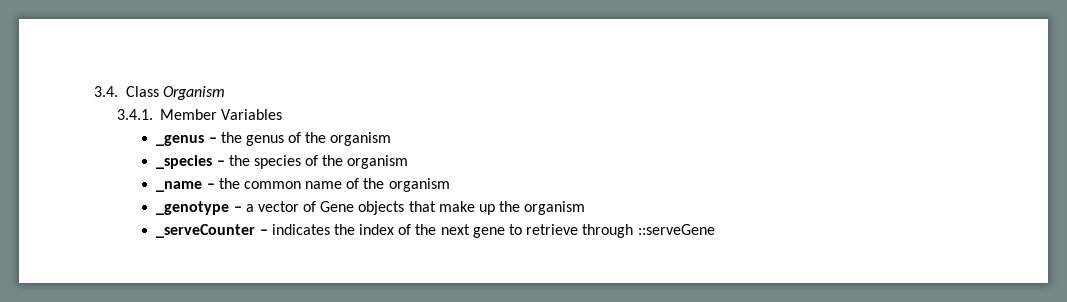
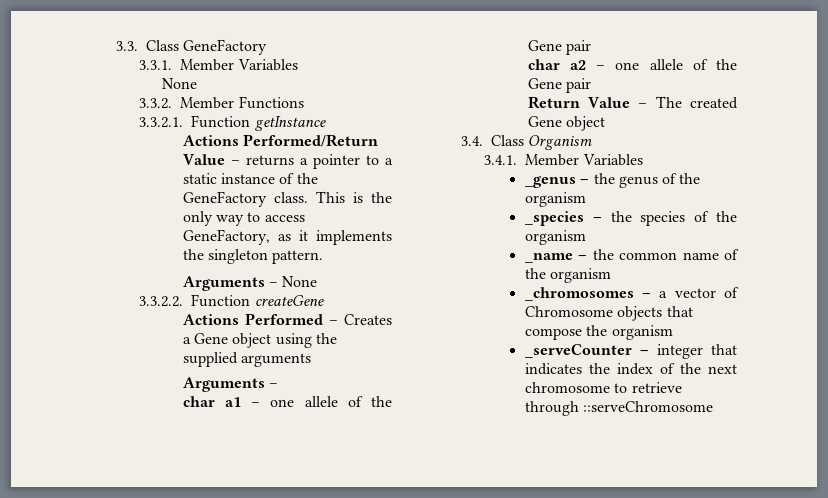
+ 3.3. Class GeneFactory
+ 3.3.1. Member Variables
+ None
+ 3.3.2. Member Functions
+ 3.3.2.1. Function getInstance
+ Actions Performed/Return Value – returns a pointer to a static instance of the GeneFactory class. This is the only way to access GeneFactory, as it implements the singleton pattern.
+ Arguments – None
+ 3.3.2.2. Function createGene
+ Actions Performed – Creates a Gene object using the supplied arguments
+ Arguments –
+ char a1 – one allele of the Gene pair
+ char a2 – one allele of the Gene pair
+ Return Value – The created Gene object
- _genotype – a vector of Gene objects that make up the organism
+ _chromosomes – a vector of Chromosome objects that compose the organism
- _serveCounter – indicates the index of the next gene to retrieve through ::serveGene
+ _serveCounter – integer that indicates the index of the next chromosome to retrieve through ::serveChromosome

